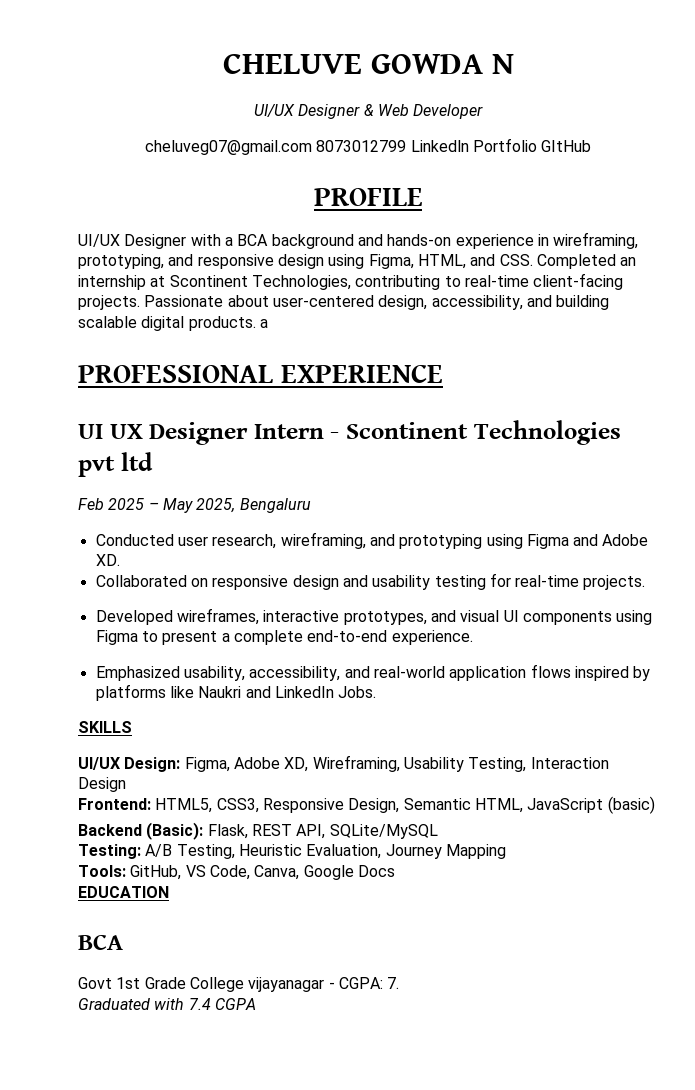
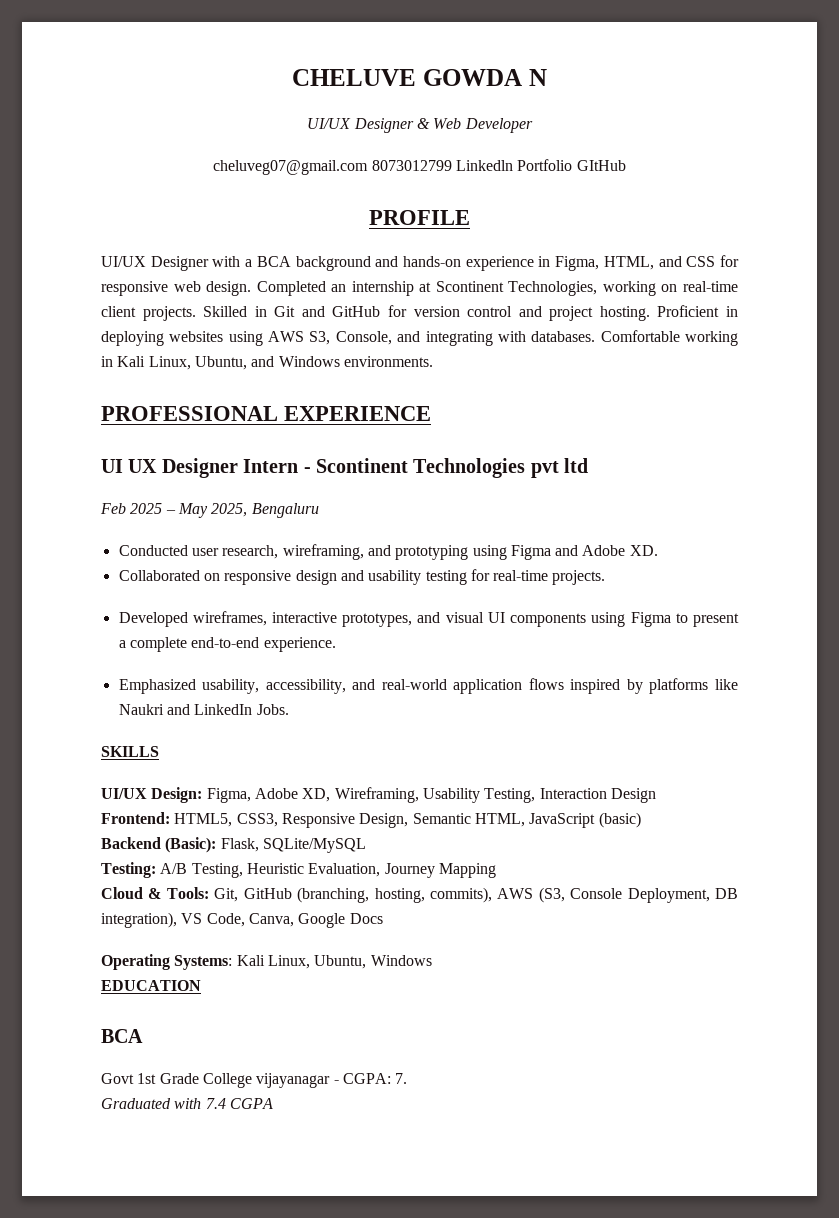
- UI/UX Designer with a BCA background and hands-on experience in wireframing, prototyping, and responsive design using Figma, HTML, and CSS. Completed an internship at Scontinent Technologies, contributing to real-time client-facing projects. Passionate about user-centered design, accessibility, and building scalable digital products. a
+ UI/UX Designer with a BCA background and hands-on experience in Figma, HTML, and CSS for responsive web design. Completed an internship at Scontinent Technologies, working on real-time client projects. Skilled in Git and GitHub for version control and project hosting. Proficient in deploying websites using AWS S3, Console, and integrating with databases. Comfortable working in Kali Linux, Ubuntu, and Windows environments.
- Backend (Basic): Flask, REST API, SQLite/MySQL
+ Backend (Basic): Flask, SQLite/MySQL
- Tools: GitHub, VS Code, Canva, Google Docs
+ Cloud & Tools: Git, GitHub (branching, hosting, commits), AWS (S3, Console Deployment, DB integration), VS Code, Canva, Google Docs
+ Operating Systems: Kali Linux, Ubuntu, Windows

